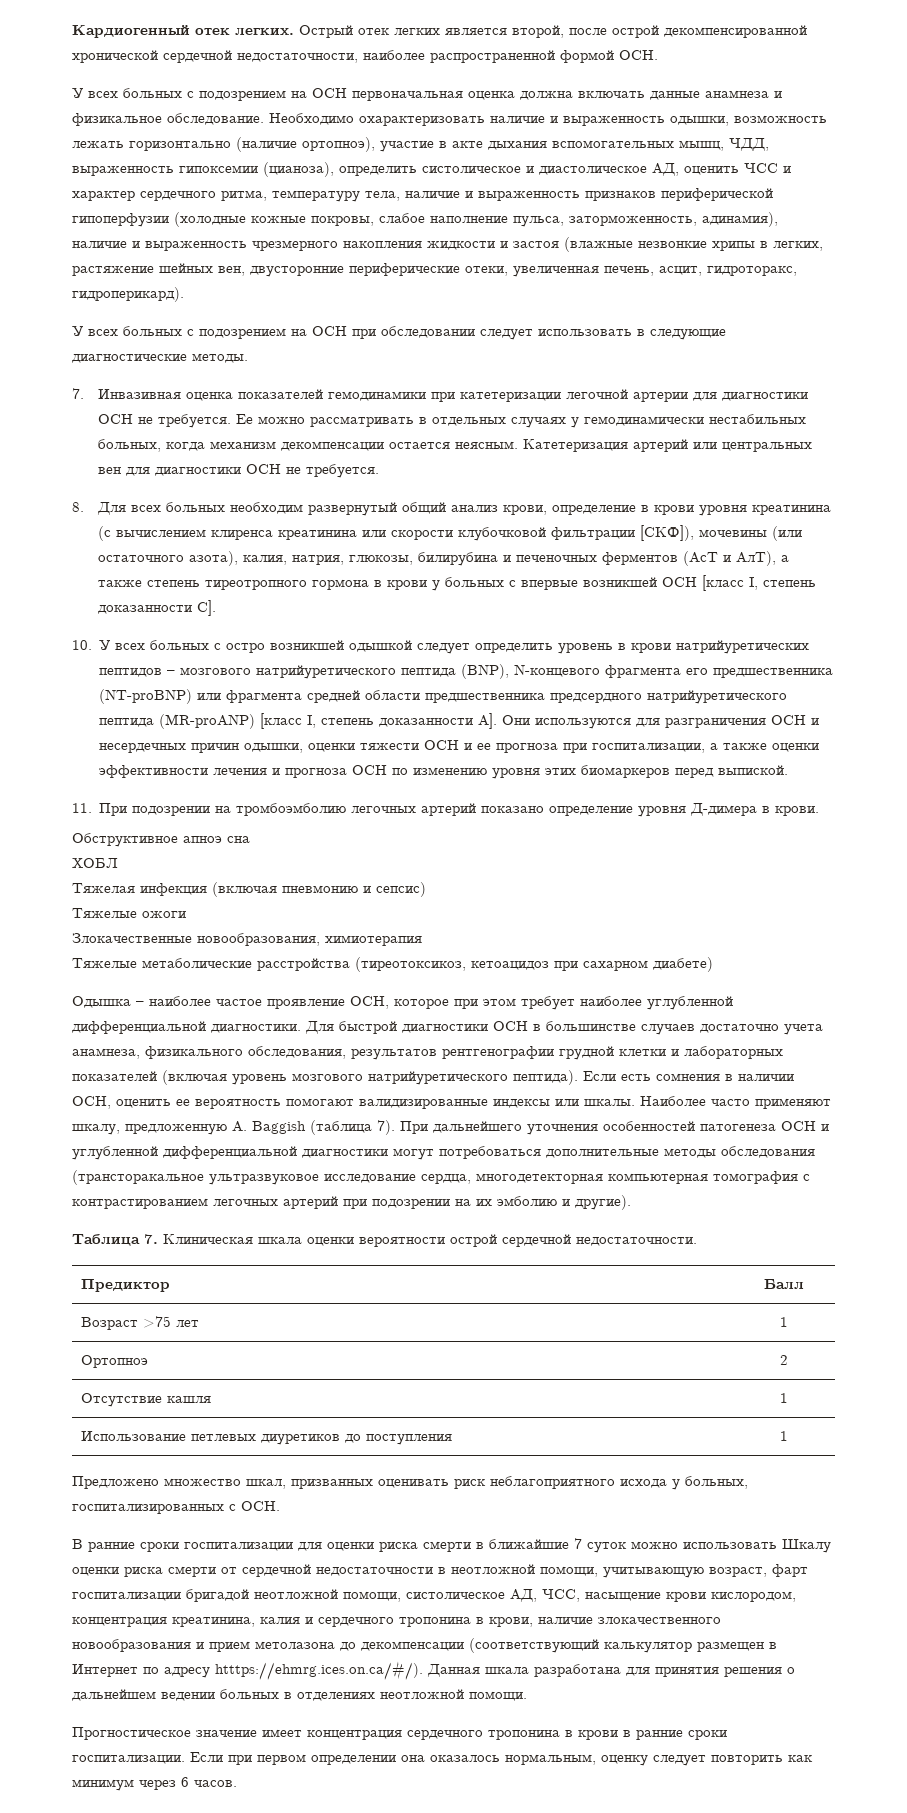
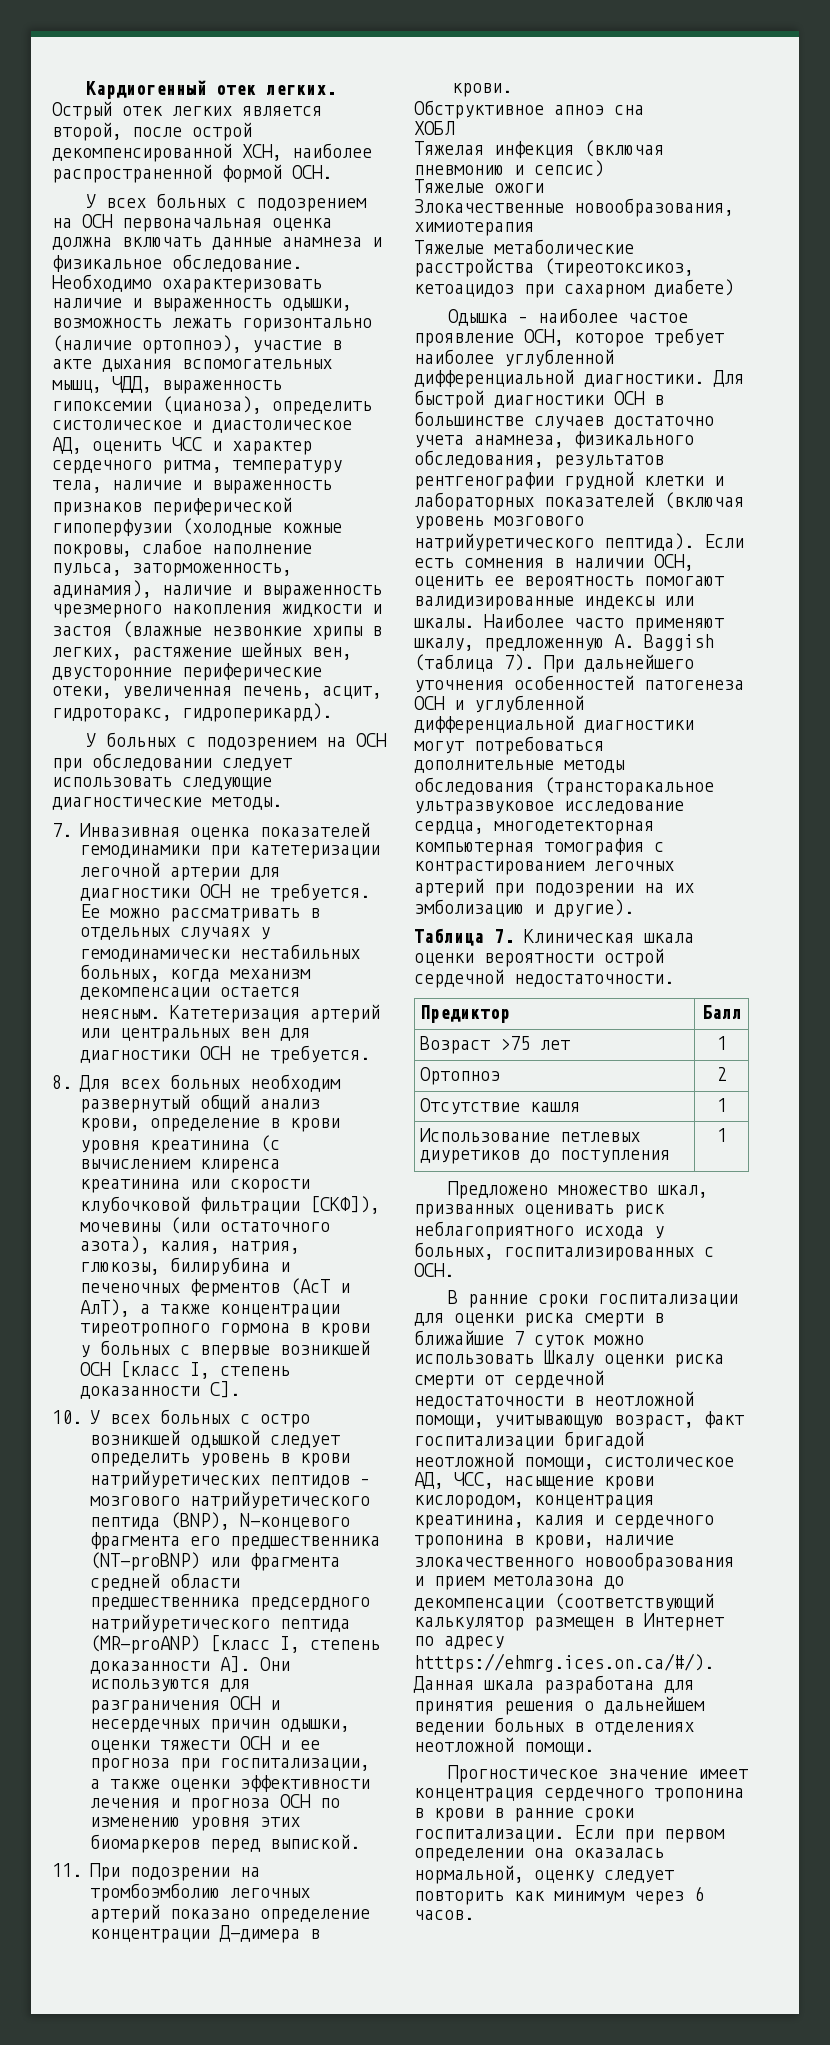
- Острый отек легких является второй, после острой декомпенсированной хронической сердечной недостаточности, наиболее распространенной формой ОСН.
+ Острый отек легких является второй, после острой декомпенсированной ХСН, наиболее распространенной формой ОСН.
- У всех больных с подозрением на ОСН при обследовании следует использовать в следующие диагностические методы.
+ У больных с подозрением на ОСН при обследовании следует использовать следующие диагностические методы.
- 8. Для всех больных необходим развернутый общий анализ крови, определение в крови уровня креатинина (с вычислением клиренса креатинина или скорости клубочковой фильтрации [СКФ]), мочевины (или остаточного азота), калия, натрия, глюкозы, билирубина и печеночных ферментов (АсТ и АлТ), а также степень тиреотропного гормона в крови у больных с впервые возникшей ОСН [класс I, степень доказанности С].
+ 8. Для всех больных необходим развернутый общий анализ крови, определение в крови уровня креатинина (с вычислением клиренса креатинина или скорости клубочковой фильтрации [СКФ]), мочевины (или остаточного азота), калия, натрия, глюкозы, билирубина и печеночных ферментов (АсТ и АлТ), а также концентрации тиреотропного гормона в крови у больных с впервые возникшей ОСН [класс I, степень доказанности С].
- 11. При подозрении на тромбоэмболию легочных артерий показано определение уровня Д-димера в крови.
+ 11. При подозрении на тромбоэмболию легочных артерий показано определение концентрации Д-димера в крови.
- Одышка – наиболее частое проявление ОСН, которое при этом требует наиболее углубленной дифференциальной диагностики.
+ Одышка – наиболее частое проявление ОСН, которое требует наиболее углубленной дифференциальной диагностики.
- При дальнейшего уточнения особенностей патогенеза ОСН и углубленной дифференциальной диагностики могут потребоваться дополнительные методы обследования (трансторакальное ультразвуковое исследование сердца, многодетекторная компьютерная томография с контрастированием легочных артерий при подозрении на их эмболию и другие).
+ При дальнейшего уточнения особенностей патогенеза ОСН и углубленной дифференциальной диагностики могут потребоваться дополнительные методы обследования (трансторакальное ультразвуковое исследование сердца, многодетекторная компьютерная томография с контрастированием легочных артерий при подозрении на их эмболизацию и другие).
- В ранние сроки госпитализации для оценки риска смерти в ближайшие 7 суток можно использовать Шкалу оценки риска смерти от сердечной недостаточности в неотложной помощи, учитывающую возраст, фарт госпитализации бригадой неотложной помощи, систолическое АД, ЧСС, насыщение крови кислородом, концентрация креатинина, калия и сердечного тропонина в крови, наличие злокачественного новообразования и прием метолазона до декомпенсации (соответствующий калькулятор размещен в Интернет по адресу htttps://ehmrg.ices.on.ca/#/). Данная шкала разработана для принятия решения о дальнейшем ведении больных в отделениях неотложной помощи.
+ В ранние сроки госпитализации для оценки риска смерти в ближайшие 7 суток можно использовать Шкалу оценки риска смерти от сердечной недостаточности в неотложной помощи, учитывающую возраст, факт госпитализации бригадой неотложной помощи, систолическое АД, ЧСС, насыщение крови кислородом, концентрация креатинина, калия и сердечного тропонина в крови, наличие злокачественного новообразования и прием метолазона до декомпенсации (соответствующий калькулятор размещен в Интернет по адресу htttps://ehmrg.ices.on.ca/#/). Данная шкала разработана для принятия решения о дальнейшем ведении больных в отделениях неотложной помощи.
- Если при первом определении она оказалось нормальным, оценку следует повторить как минимум через 6 часов.
+ Если при первом определении она оказалась нормальной, оценку следует повторить как минимум через 6 часов.

